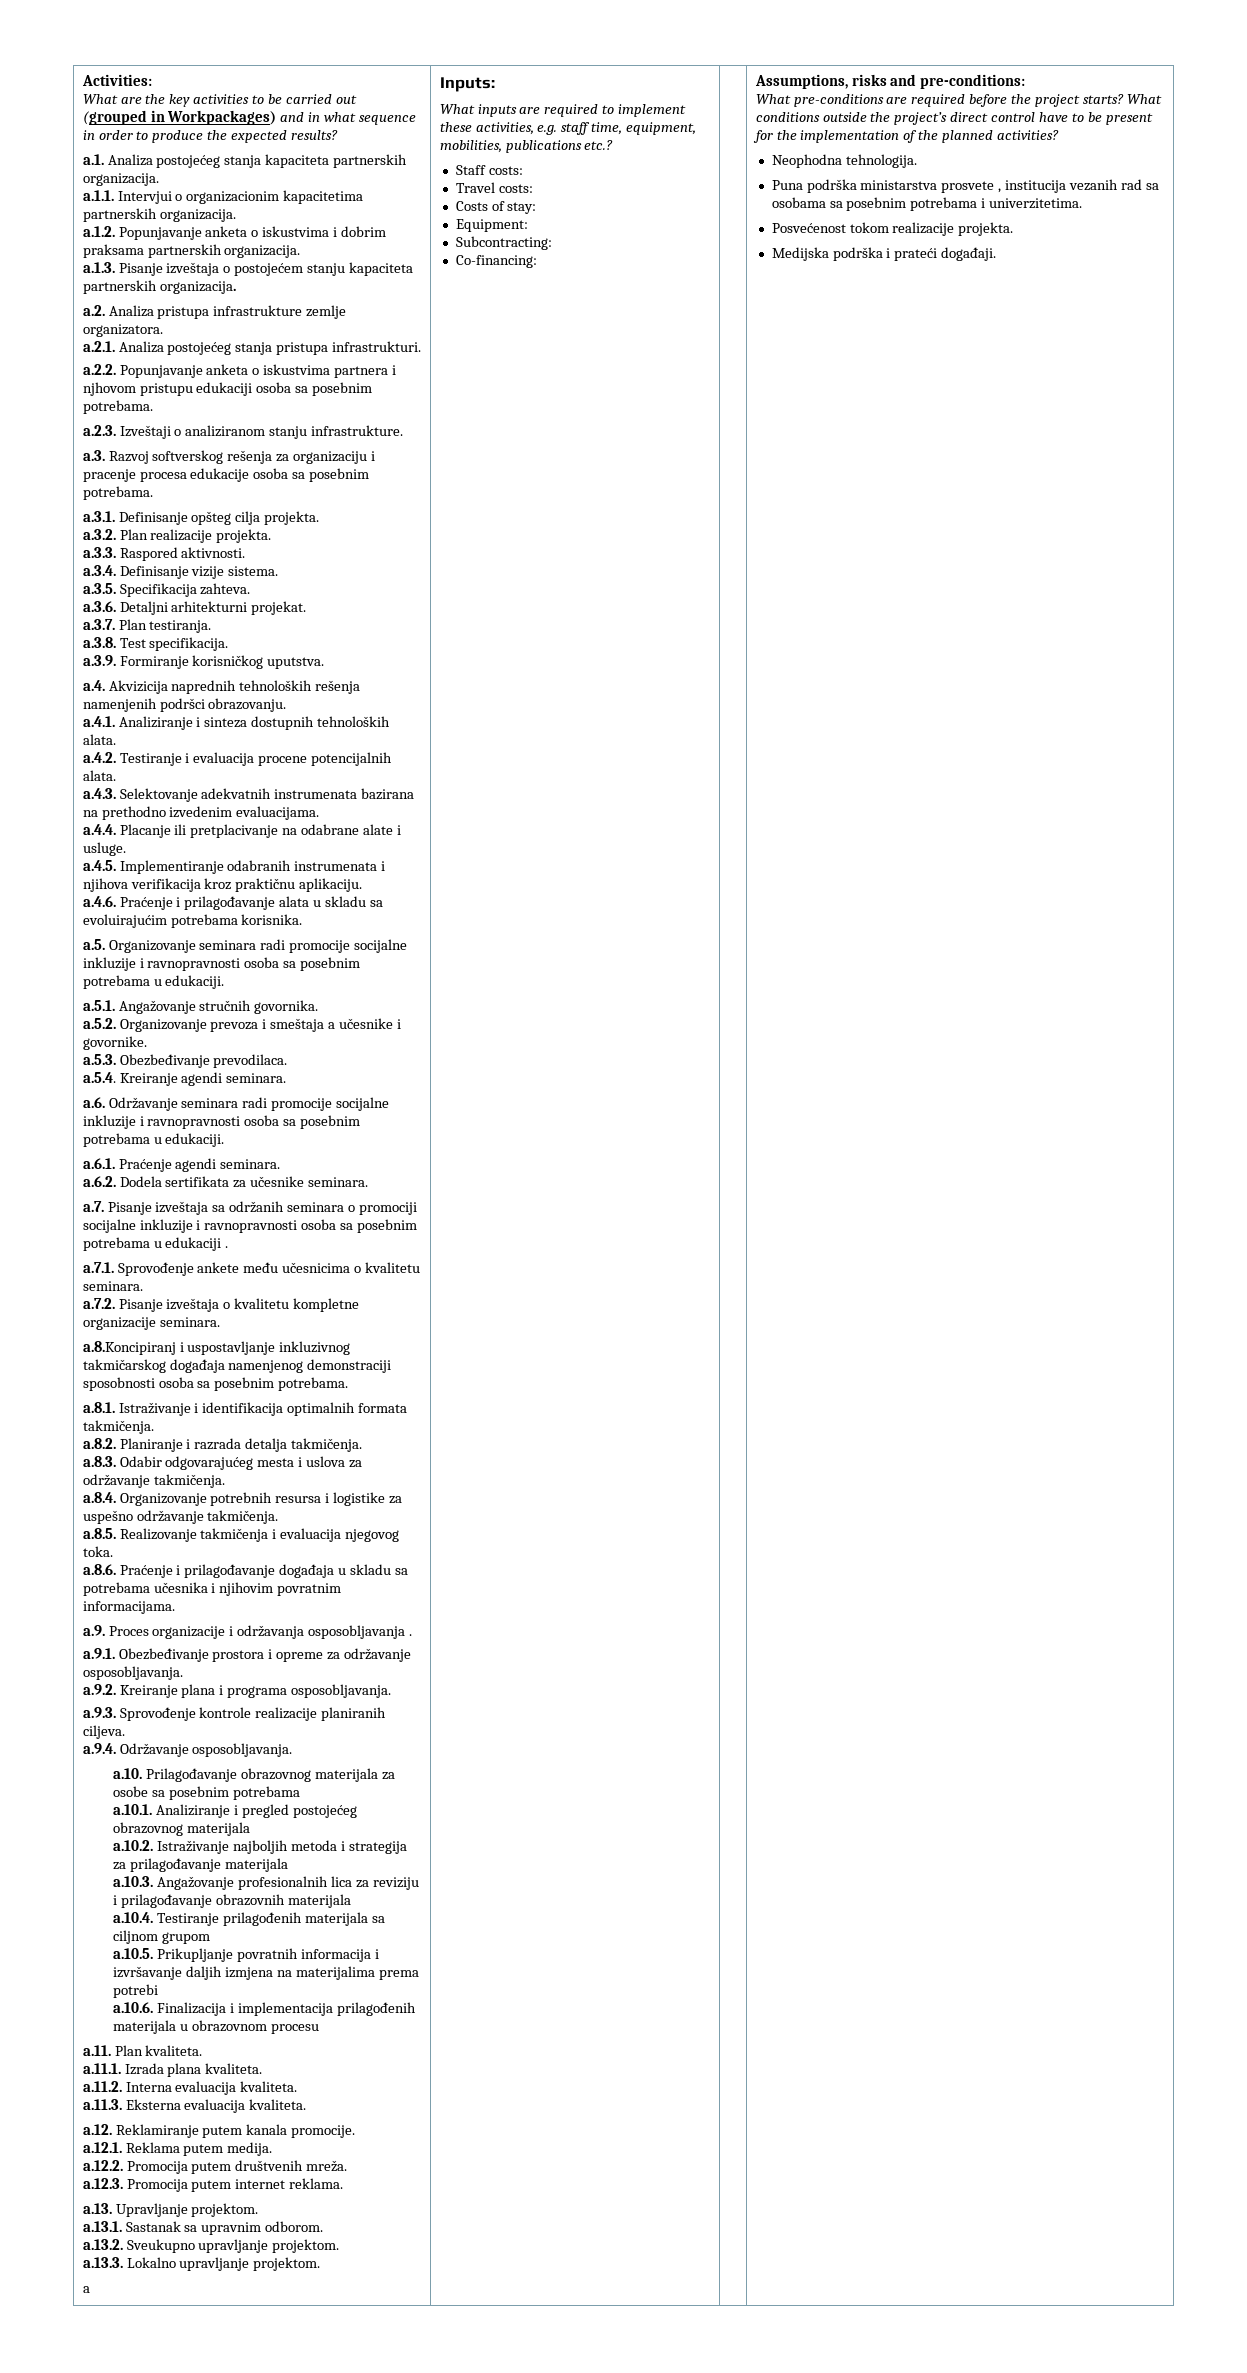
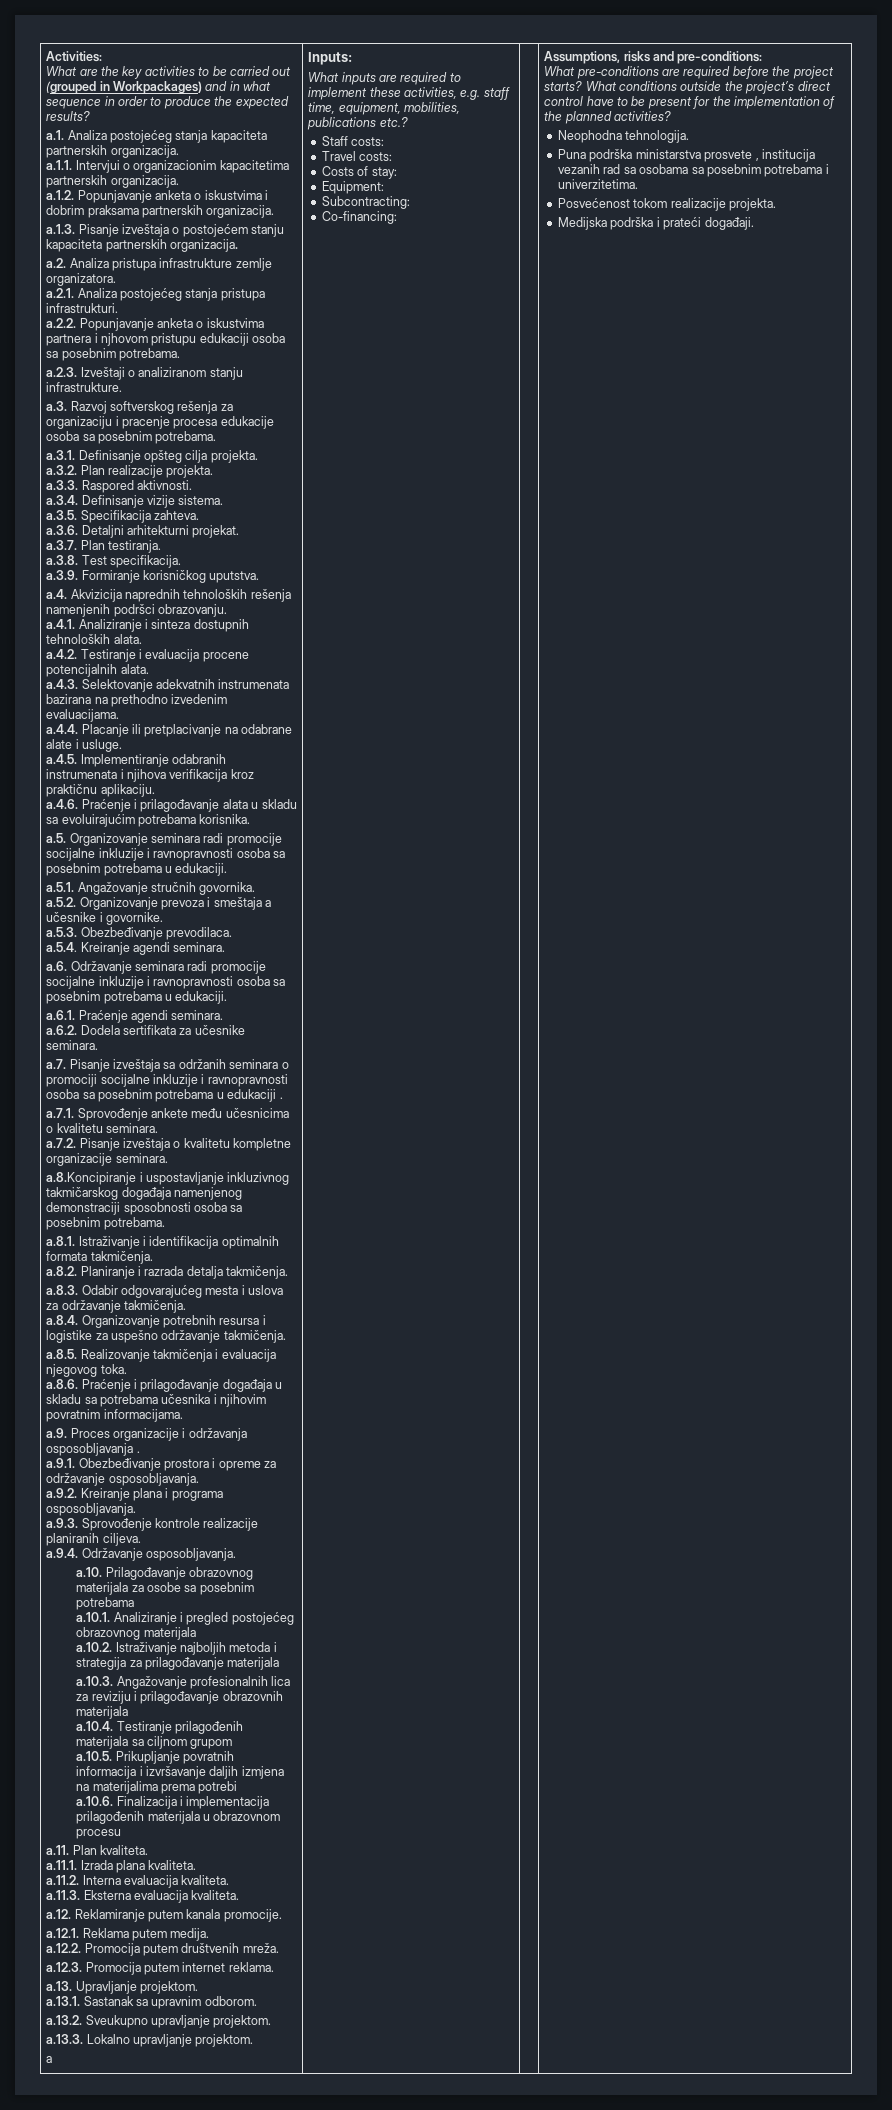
- a.8.Koncipiranj i uspostavljanje inkluzivnog takmičarskog događaja namenjenog demonstraciji sposobnosti osoba sa posebnim potrebama.
+ a.8.Koncipiranje i uspostavljanje inkluzivnog takmičarskog događaja namenjenog demonstraciji sposobnosti osoba sa posebnim potrebama.

